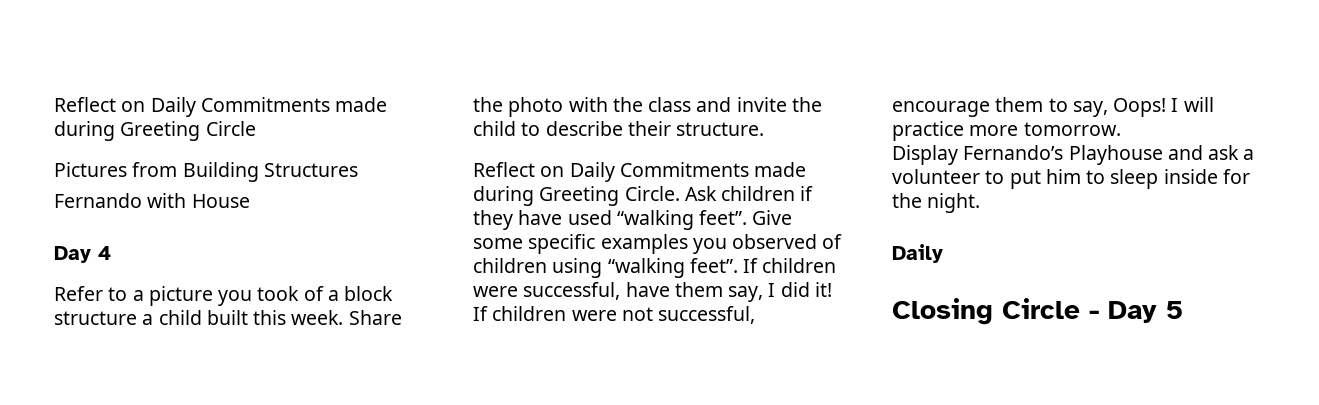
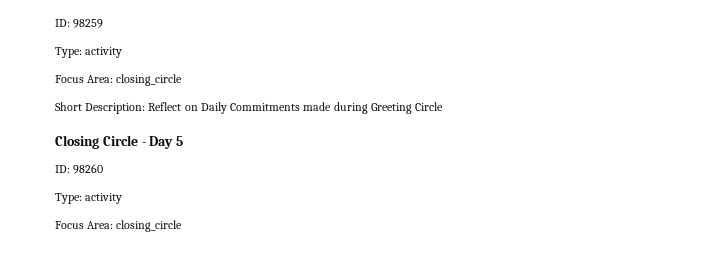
- Reflect on Daily Commitments made during Greeting Circle
+ ID: 98259
+ Type: activity
+ Focus Area: closing_circle
+ Short Description: Reflect on Daily Commitments made during Greeting Circle
- Pictures from Building Structures
- Fernando with House
- Day 4
- Refer to a picture you took of a block structure a child built this week. Share the photo with the class and invite the child to describe their structure.
- Reflect on Daily Commitments made during Greeting Circle. Ask children if they have used “walking feet”. Give some specific examples you observed of children using “walking feet”. If children were successful, have them say, I did it! If children were not successful, encourage them to say, Oops! I will practice more tomorrow.
- Display Fernando’s Playhouse and ask a volunteer to put him to sleep inside for the night.
- Daily
+ ID: 98260
+ Type: activity
+ Focus Area: closing_circle

